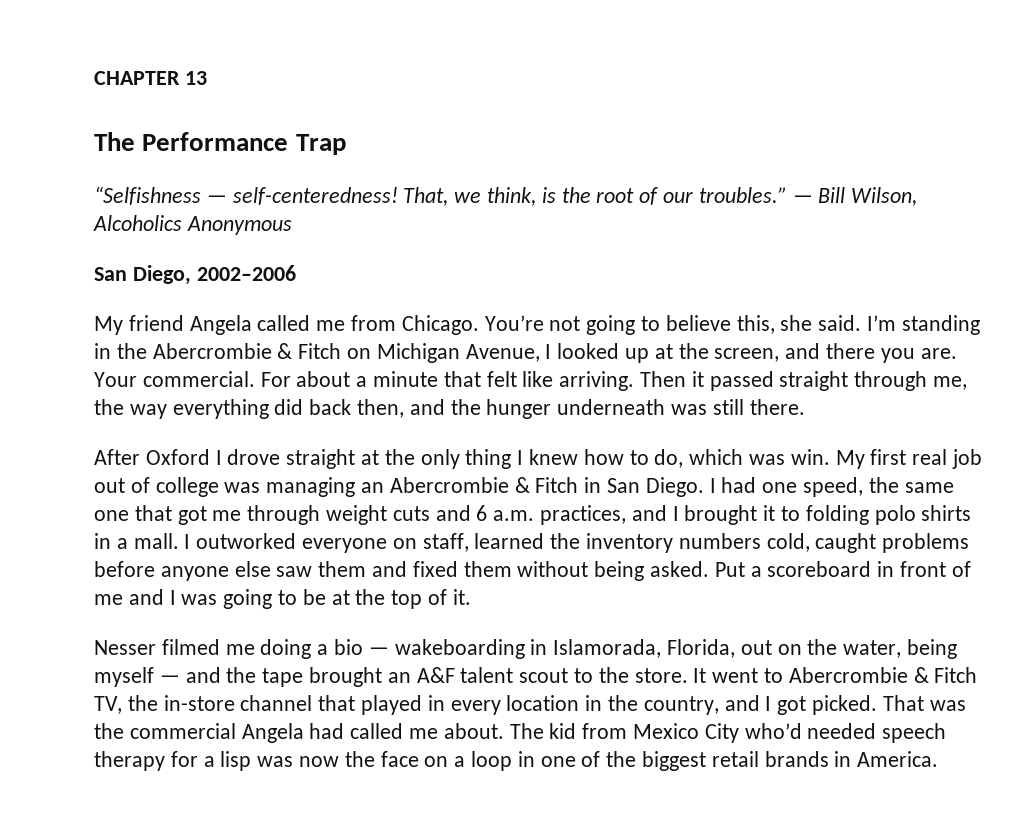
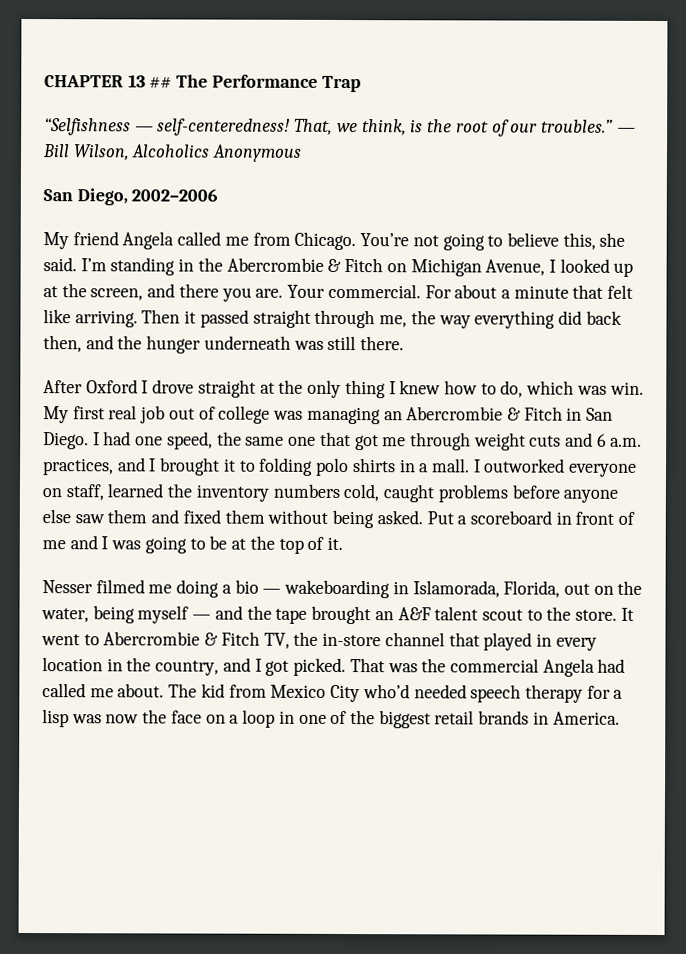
- CHAPTER 13
- The Performance Trap
+ CHAPTER 13 ## The Performance Trap

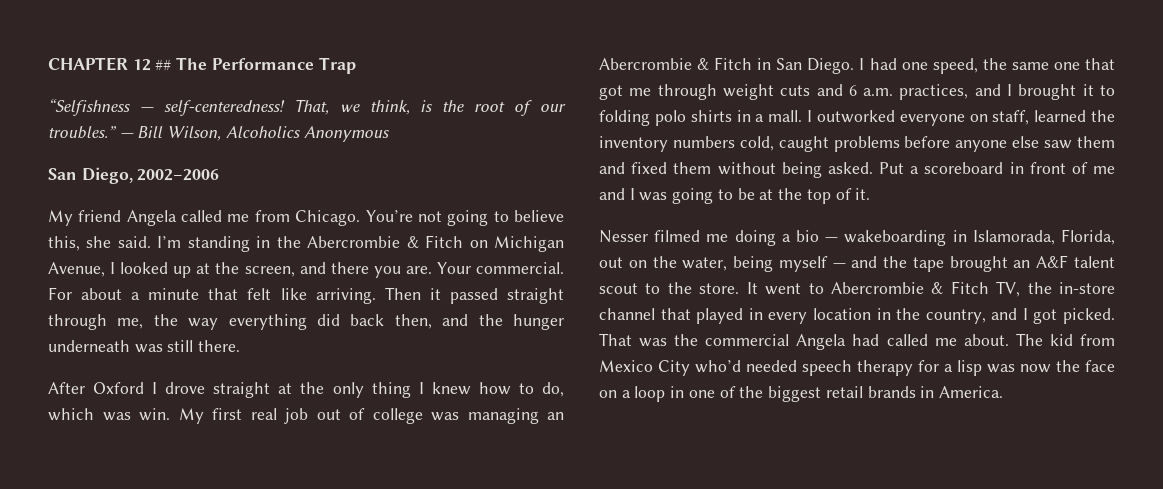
- CHAPTER 13 ## The Performance Trap
+ CHAPTER 12 ## The Performance Trap

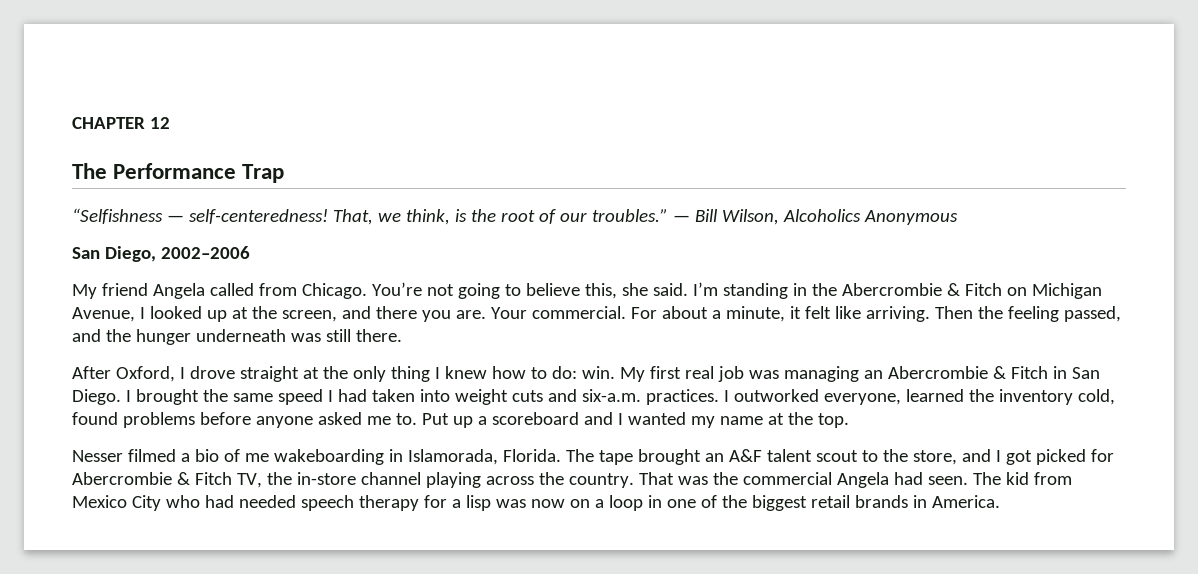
- CHAPTER 12 ## The Performance Trap
+ CHAPTER 12
+ The Performance Trap
- My friend Angela called me from Chicago.
+ My friend Angela called from Chicago.
- For about a minute that felt like arriving.
+ For about a minute, it felt like arriving.
- Then it passed straight through me, the way everything did back then, and the hunger underneath was still there.
+ Then the feeling passed, and the hunger underneath was still there.
- After Oxford I drove straight at the only thing I knew how to do, which was win.
+ After Oxford, I drove straight at the only thing I knew how to do: win.
- My first real job out of college was managing an Abercrombie & Fitch in San Diego.
+ My first real job was managing an Abercrombie & Fitch in San Diego.
- I had one speed, the same one that got me through weight cuts and 6 a.m. practices, and I brought it to folding polo shirts in a mall. I outworked everyone on staff, learned the inventory numbers cold, caught problems before anyone else saw them and fixed them without being asked. Put a scoreboard in front of me and I was going to be at the top of it.
- Nesser filmed me doing a bio — wakeboarding in Islamorada, Florida, out on the water, being myself — and the tape brought an A&F talent scout to the store. It went to Abercrombie & Fitch TV, the in-store channel that played in every location in the country, and I got picked.
+ I brought the same speed I had taken into weight cuts and six-a.m. practices. I outworked everyone, learned the inventory cold, found problems before anyone asked me to. Put up a scoreboard and I wanted my name at the top.
+ Nesser filmed a bio of me wakeboarding in Islamorada, Florida. The tape brought an A&F talent scout to the store, and I got picked for Abercrombie & Fitch TV, the in-store channel playing across the country.
- That was the commercial Angela had called me about.
+ That was the commercial Angela had seen.
- The kid from Mexico City who’d needed speech therapy for a lisp was now the face on a loop in one of the biggest retail brands in America.
+ The kid from Mexico City who had needed speech therapy for a lisp was now on a loop in one of the biggest retail brands in America.

